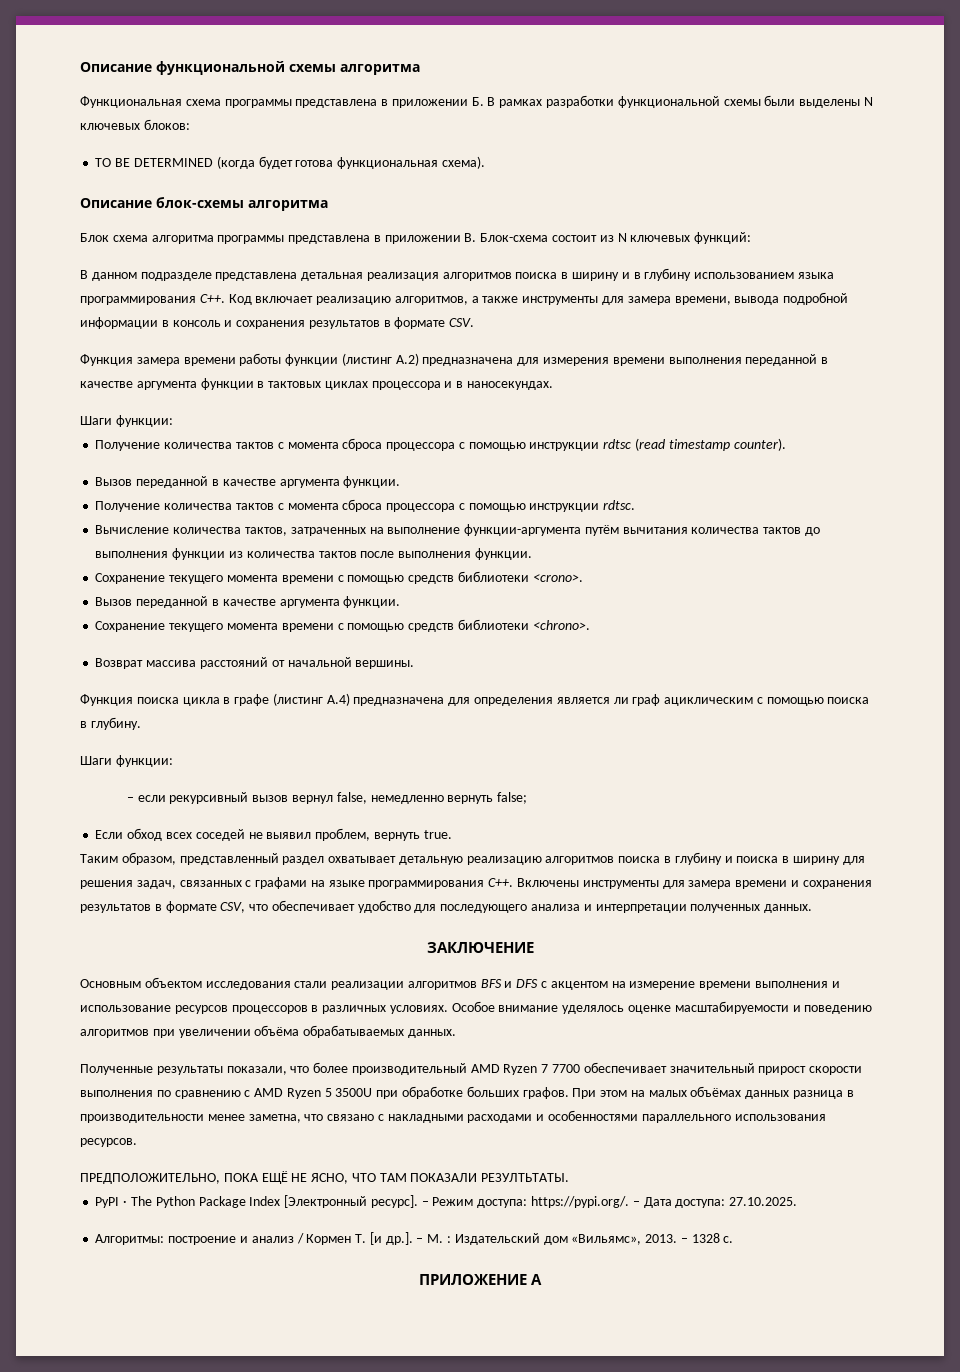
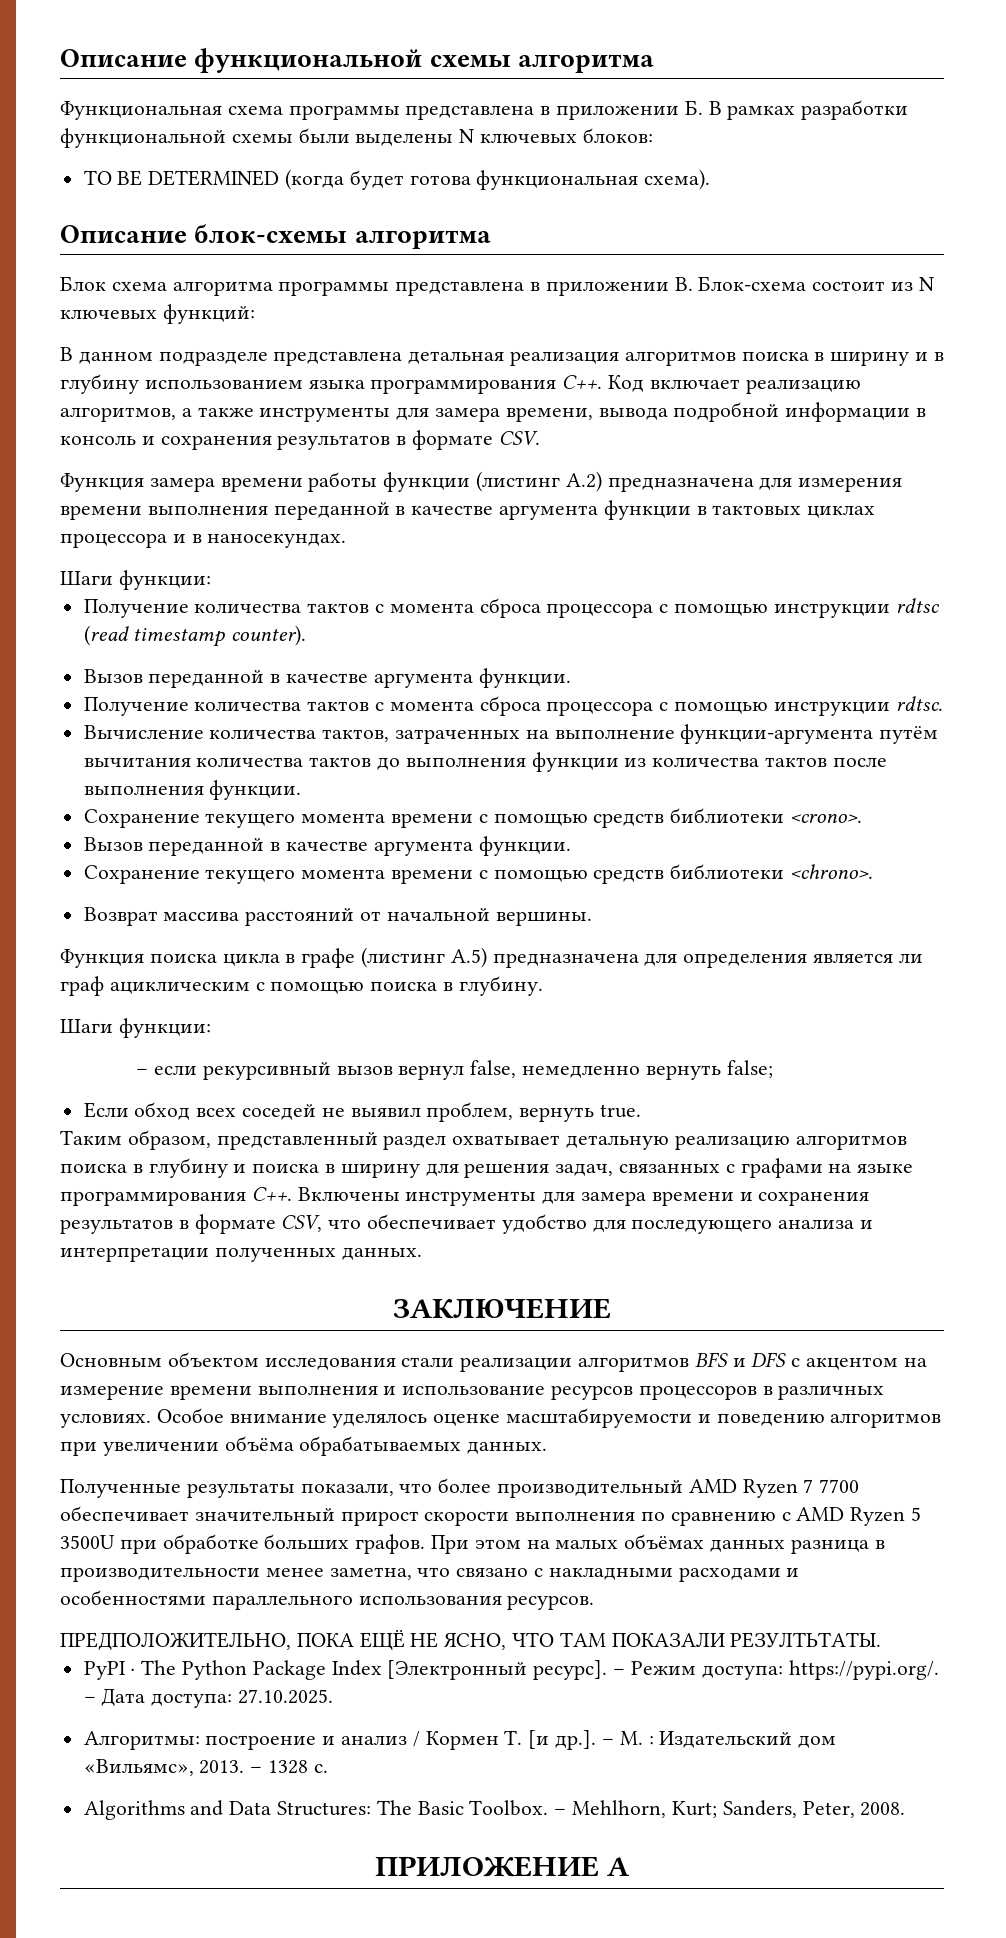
- Функция поиска цикла в графе (листинг А.4) предназначена для определения является ли граф ациклическим с помощью поиска в глубину.
+ Функция поиска цикла в графе (листинг А.5) предназначена для определения является ли граф ациклическим с помощью поиска в глубину.
+ Algorithms and Data Structures: The Basic Toolbox. – Mehlhorn, Kurt; Sanders, Peter, 2008.

